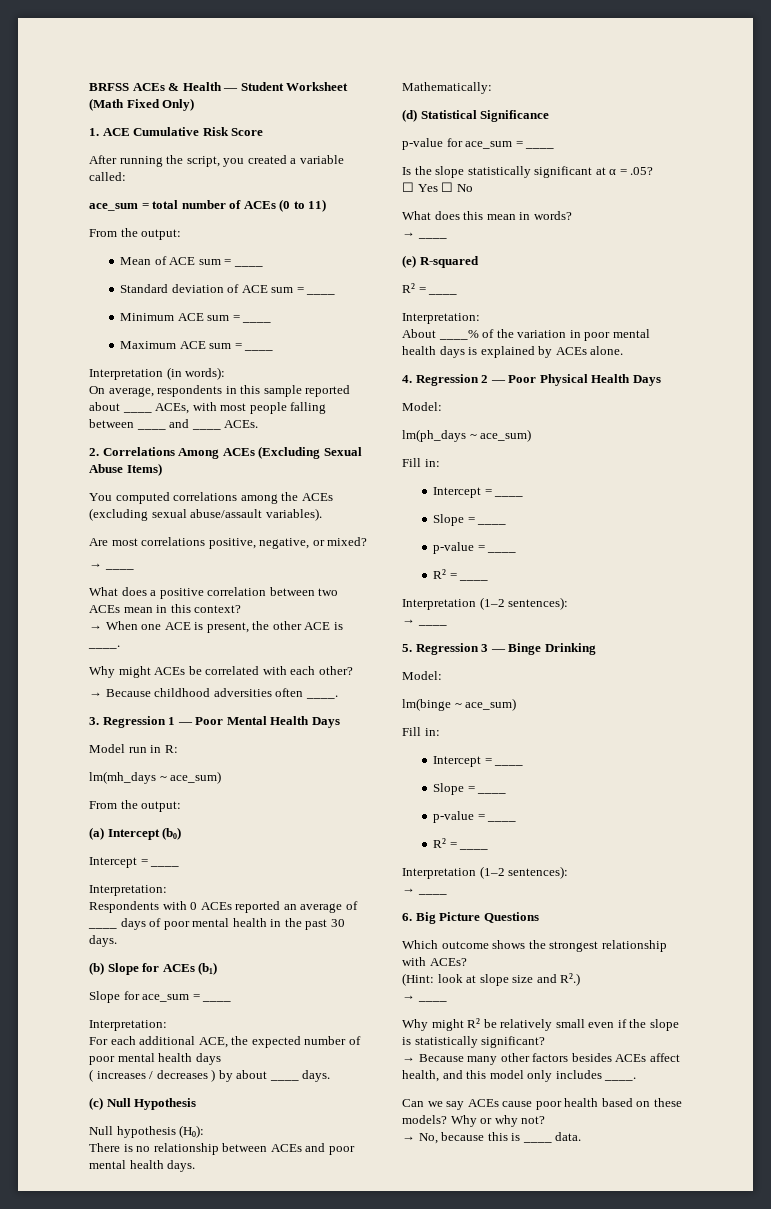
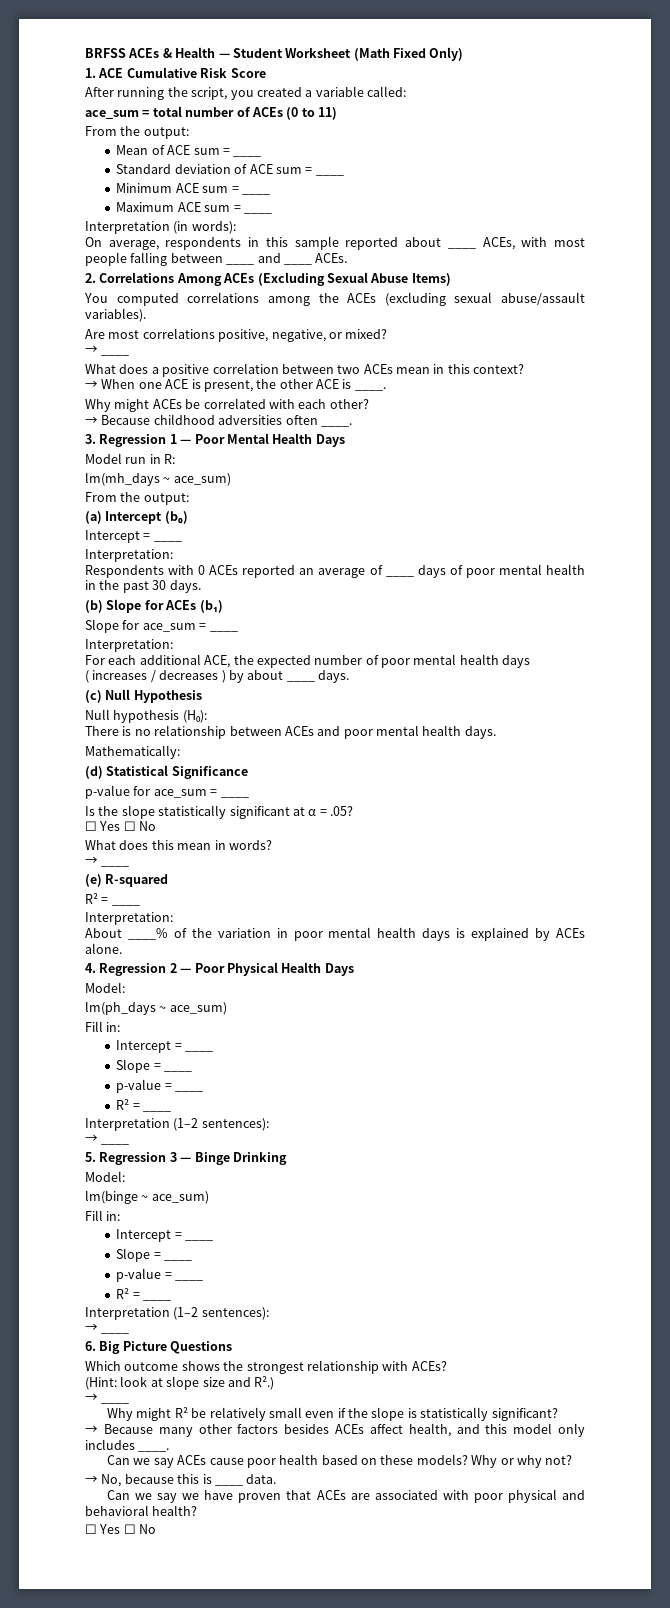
+ Can we say we have proven that ACEs are associated with poor physical and behavioral health?
+ ☐ Yes ☐ No

